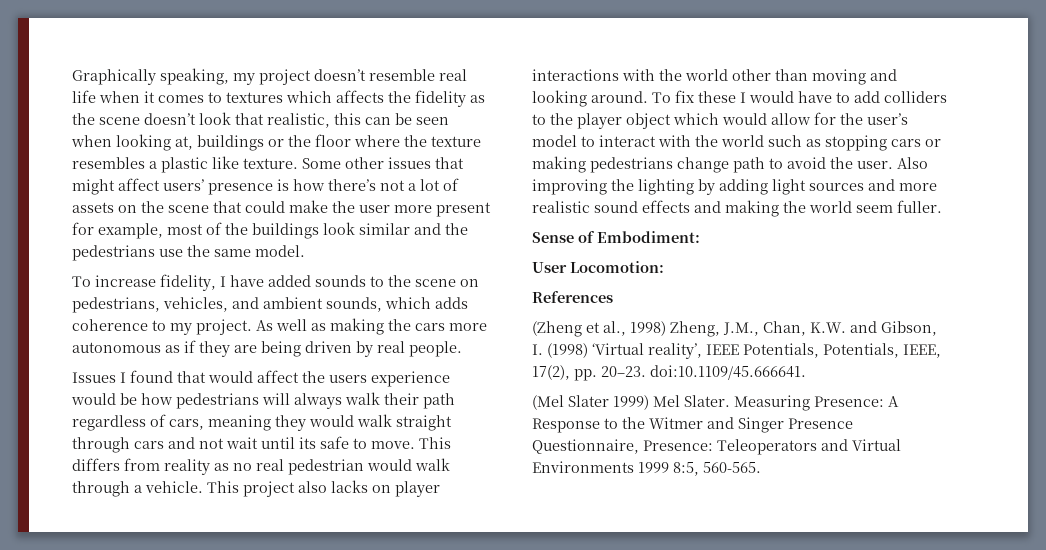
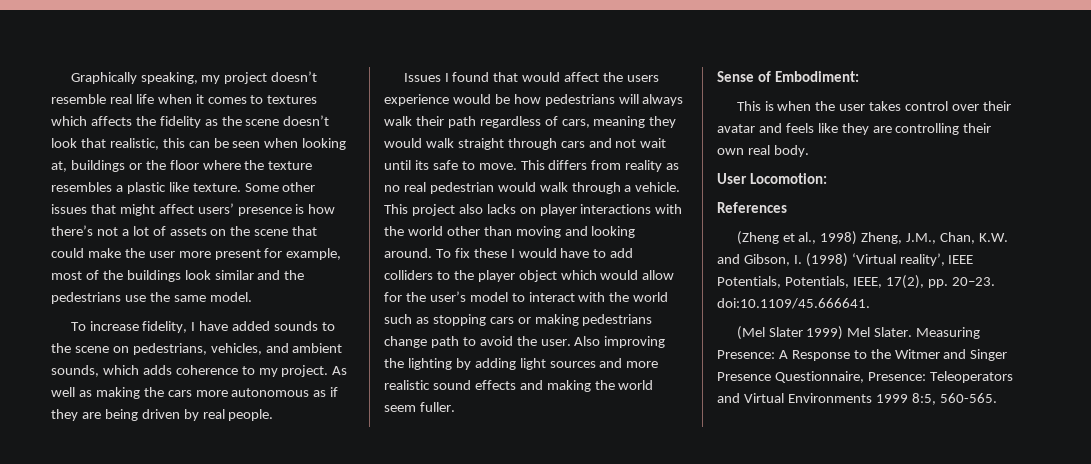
+ This is when the user takes control over their avatar and feels like they are controlling their own real body.

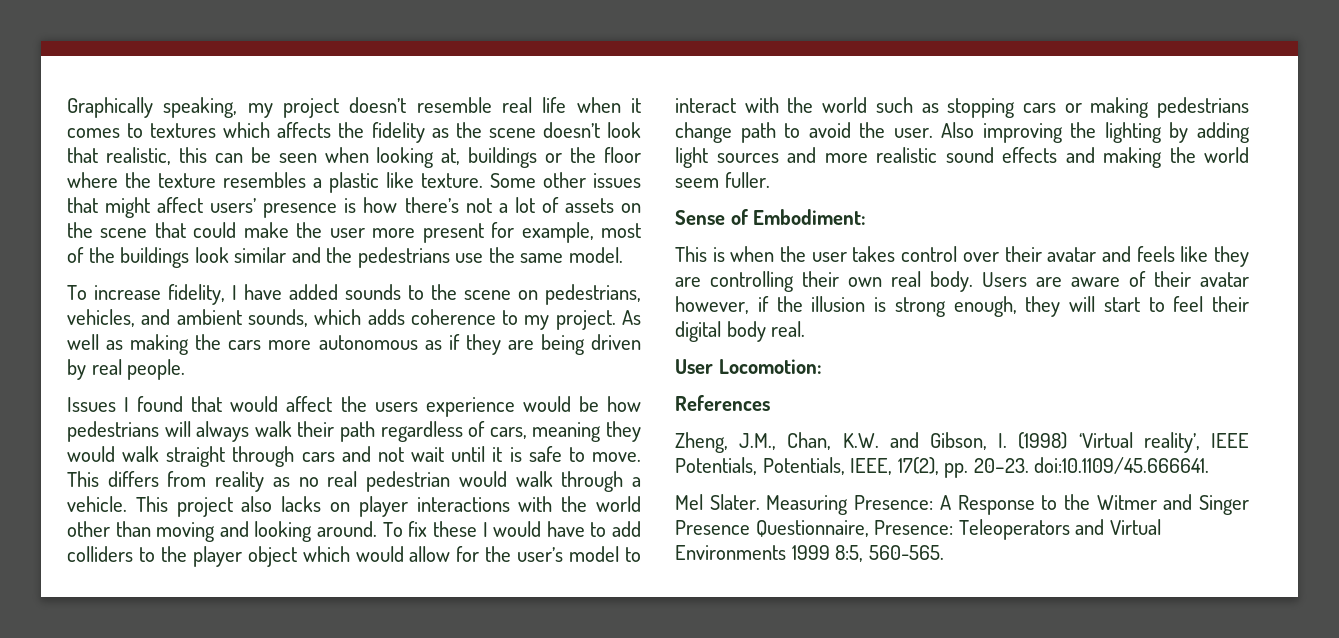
- Issues I found that would affect the users experience would be how pedestrians will always walk their path regardless of cars, meaning they would walk straight through cars and not wait until its safe to move.
+ Issues I found that would affect the users experience would be how pedestrians will always walk their path regardless of cars, meaning they would walk straight through cars and not wait until it is safe to move.
+ Users are aware of their avatar however, if the illusion is strong enough, they will start to feel their digital body real.
- (Zheng et al., 1998) Zheng, J.M., Chan, K.W. and Gibson, I. (1998) ‘Virtual reality’, IEEE Potentials, Potentials, IEEE, 17(2), pp. 20–23. doi:10.1109/45.666641.
+ Zheng, J.M., Chan, K.W. and Gibson, I. (1998) ‘Virtual reality’, IEEE Potentials, Potentials, IEEE, 17(2), pp. 20–23. doi:10.1109/45.666641.
- (Mel Slater 1999) Mel Slater.
+ Mel Slater.

